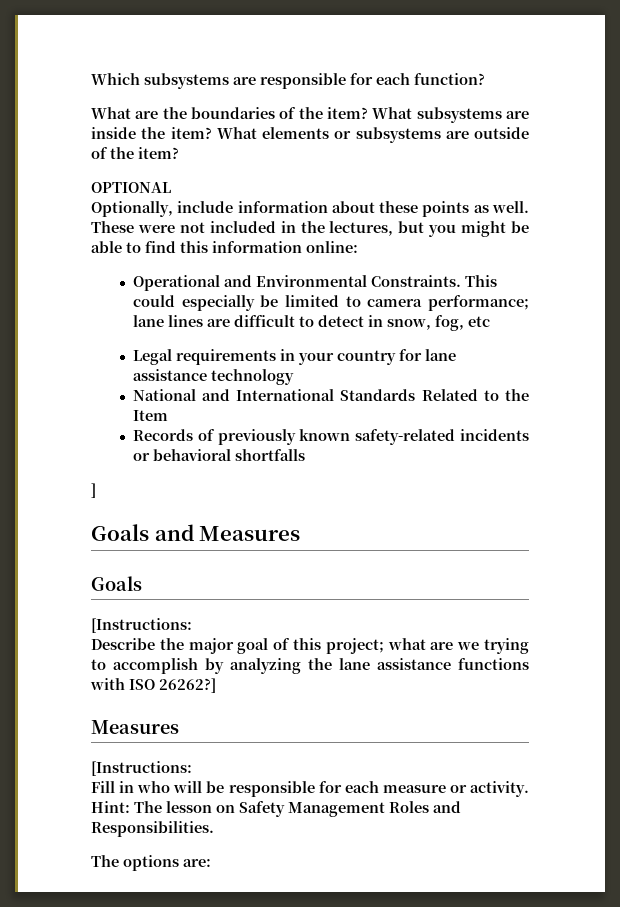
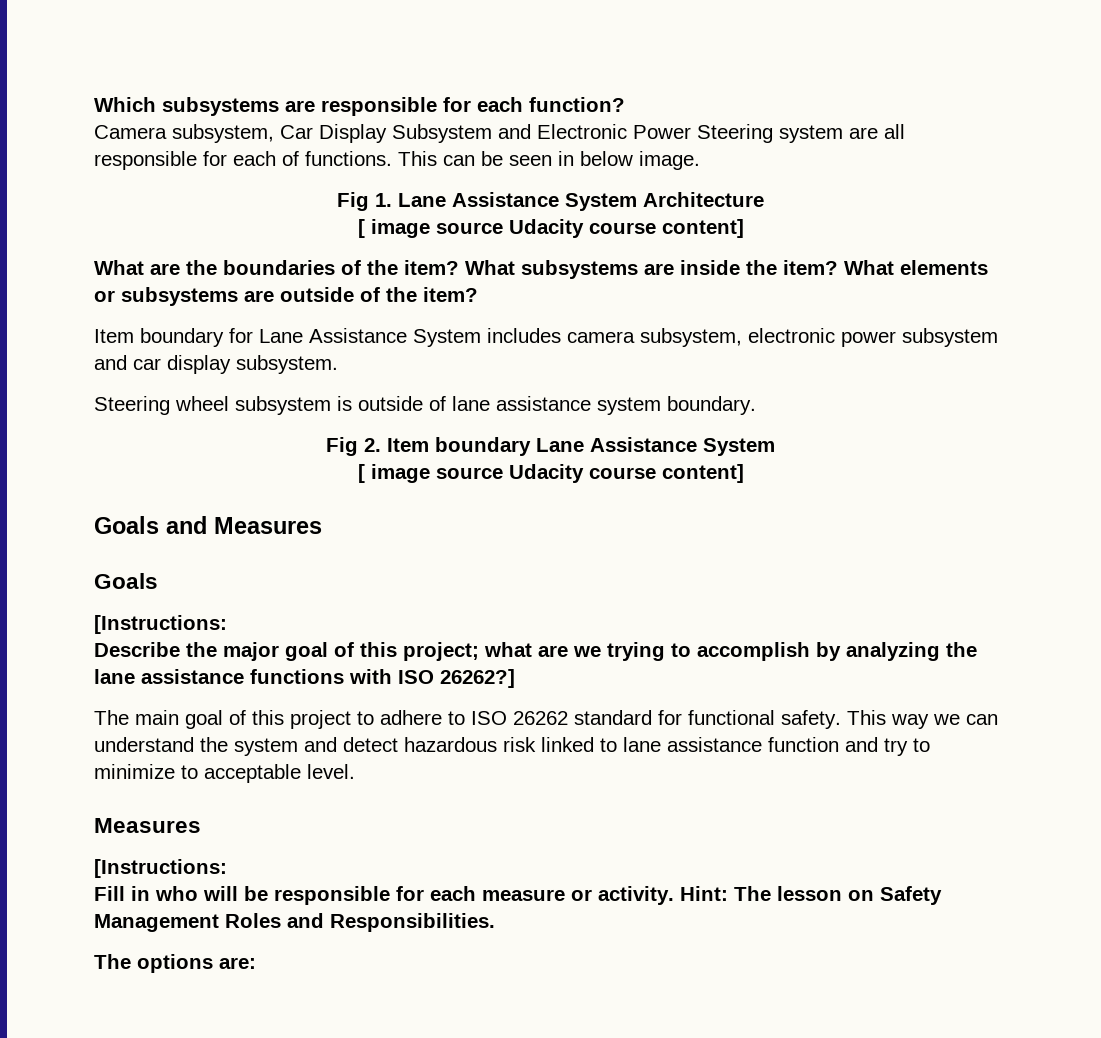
+ Camera subsystem, Car Display Subsystem and Electronic Power Steering system are all responsible for each of functions. This can be seen in below image.
+ Fig 1. Lane Assistance System Architecture
+ [ image source Udacity course content]
- OPTIONAL
- Optionally, include information about these points as well. These were not included in the lectures, but you might be able to find this information online:
- Operational and Environmental Constraints. This could especially be limited to camera performance; lane lines are difficult to detect in snow, fog, etc
- Legal requirements in your country for lane assistance technology
- National and International Standards Related to the Item
- Records of previously known safety-related incidents or behavioral shortfalls
- ]
+ Item boundary for Lane Assistance System includes camera subsystem, electronic power subsystem and car display subsystem.
+ Steering wheel subsystem is outside of lane assistance system boundary.
+ Fig 2. Item boundary Lane Assistance System
+ [ image source Udacity course content]
+ The main goal of this project to adhere to ISO 26262 standard for functional safety. This way we can understand the system and detect hazardous risk linked to lane assistance function and try to minimize to acceptable level.

